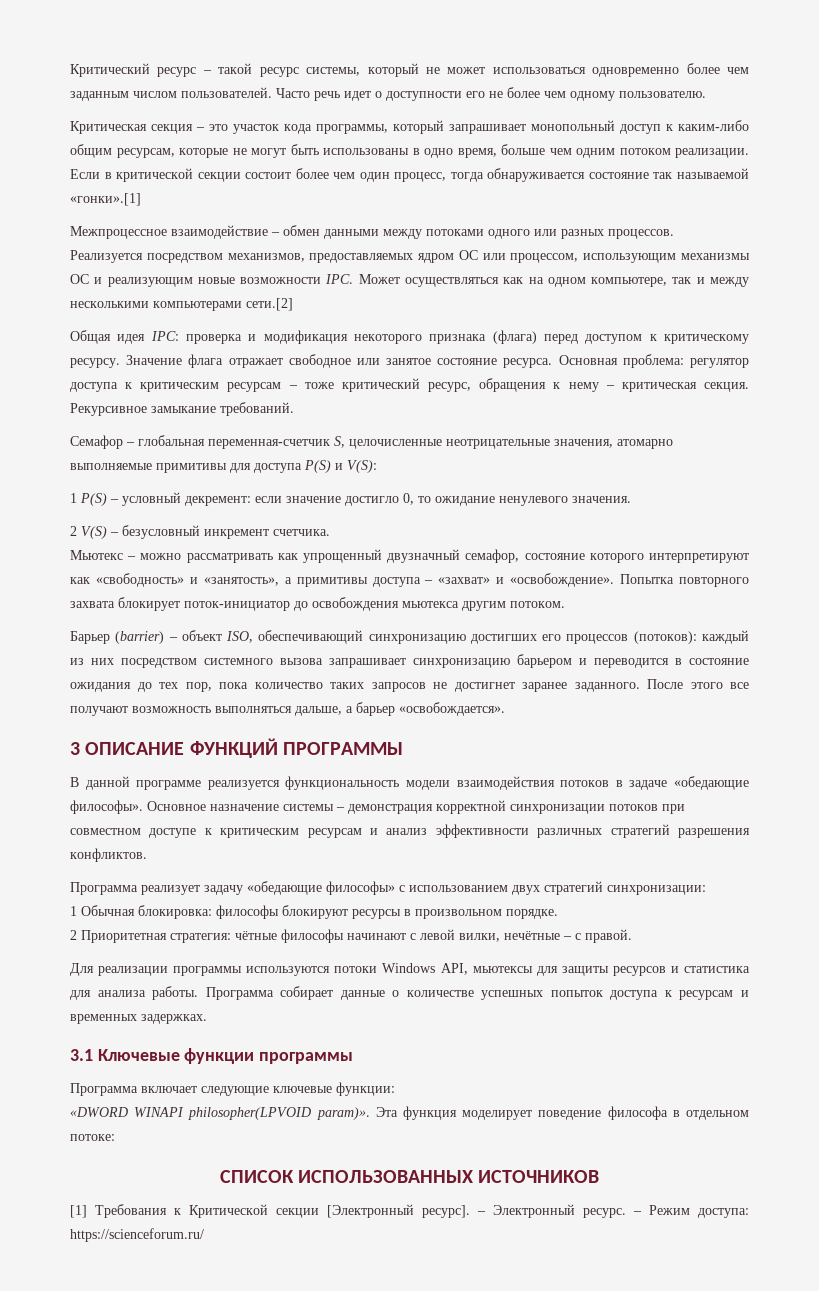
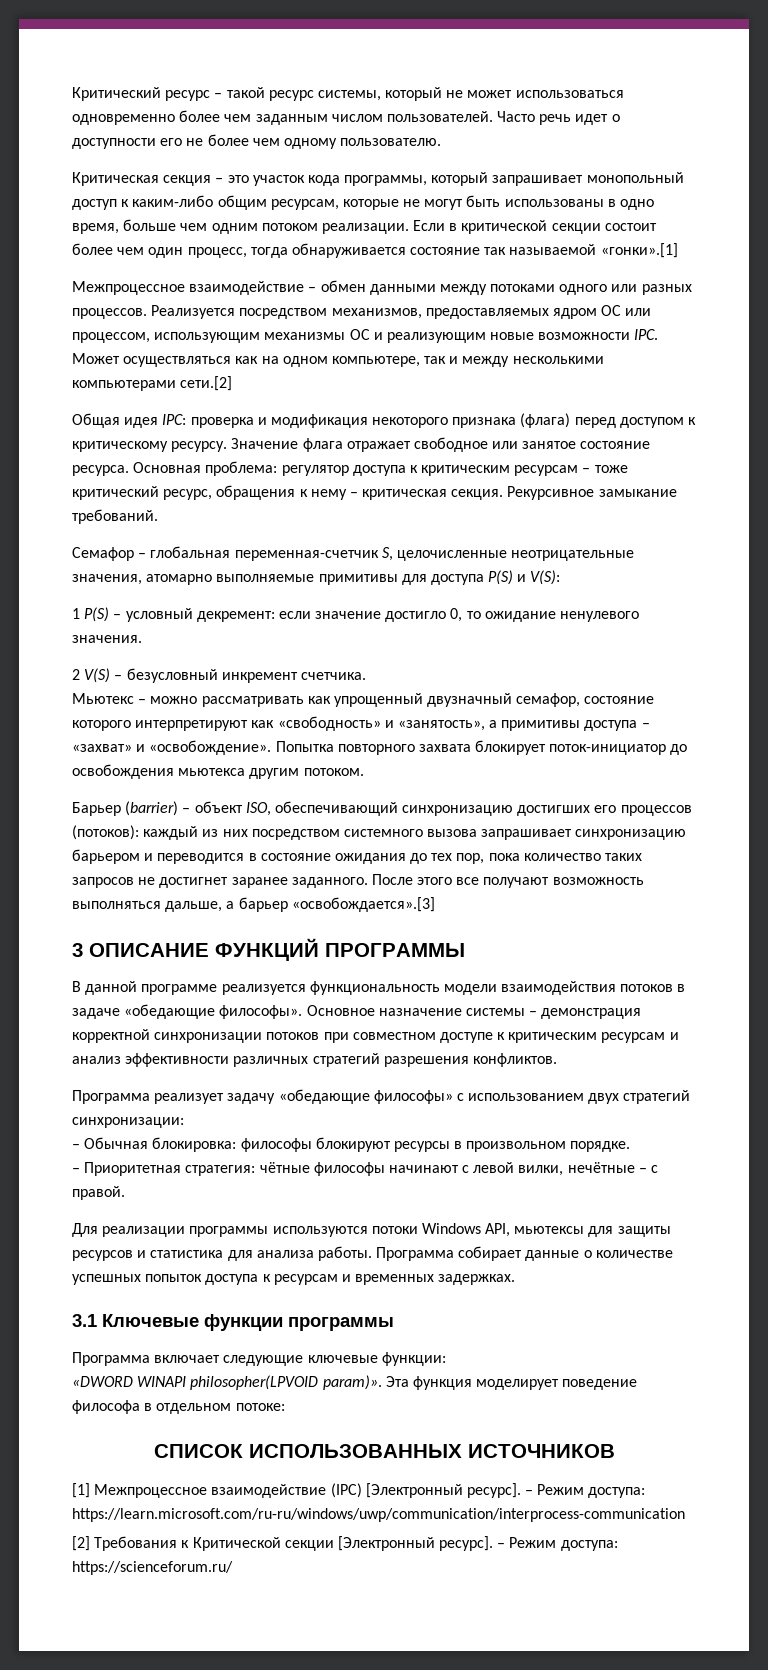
- После этого все получают возможность выполняться дальше, а барьер «освобождается».
+ После этого все получают возможность выполняться дальше, а барьер «освобождается».[3]
- 1 Обычная блокировка: философы блокируют ресурсы в произвольном порядке.
+ – Обычная блокировка: философы блокируют ресурсы в произвольном порядке.
- 2 Приоритетная стратегия: чётные философы начинают с левой вилки, нечётные – с правой.
+ – Приоритетная стратегия: чётные философы начинают с левой вилки, нечётные – с правой.
- [1] Требования к Критической секции [Электронный ресурс].
+ [1] Межпроцессное взаимодействие (IPC) [Электронный ресурс]. – Режим доступа: https://learn.microsoft.com/ru-ru/windows/uwp/communication/interprocess-communication
+ [2] Требования к Критической секции [Электронный ресурс].
- – Электронный ресурс. – Режим доступа: https://scienceforum.ru/
+ – Режим доступа: https://scienceforum.ru/

